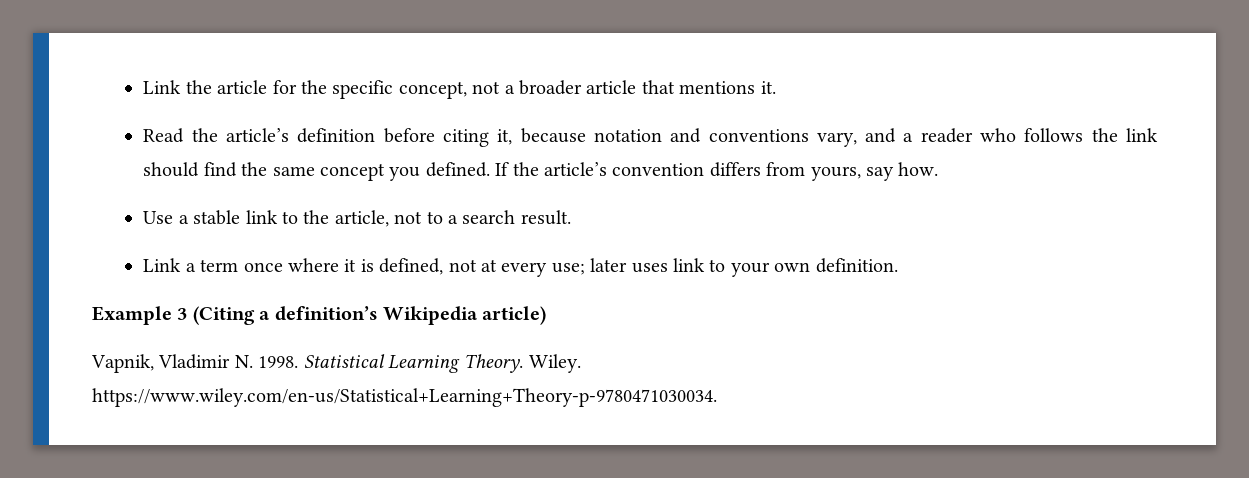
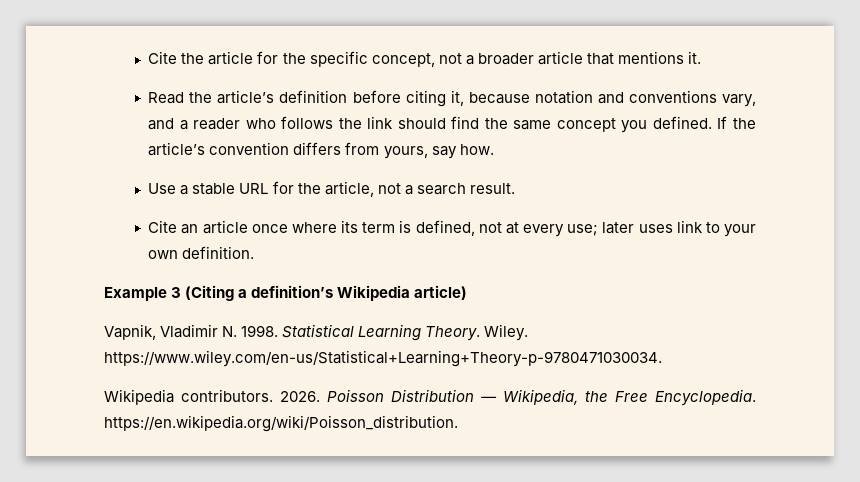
- Link the article for the specific concept, not a broader article that mentions it.
+ Cite the article for the specific concept, not a broader article that mentions it.
- Use a stable link to the article, not to a search result.
+ Use a stable URL for the article, not a search result.
- Link a term once where it is defined, not at every use; later uses link to your own definition.
+ Cite an article once where its term is defined, not at every use; later uses link to your own definition.
+ Wikipedia contributors. 2026. Poisson Distribution — Wikipedia, the Free Encyclopedia. https://en.wikipedia.org/wiki/Poisson_distribution.

